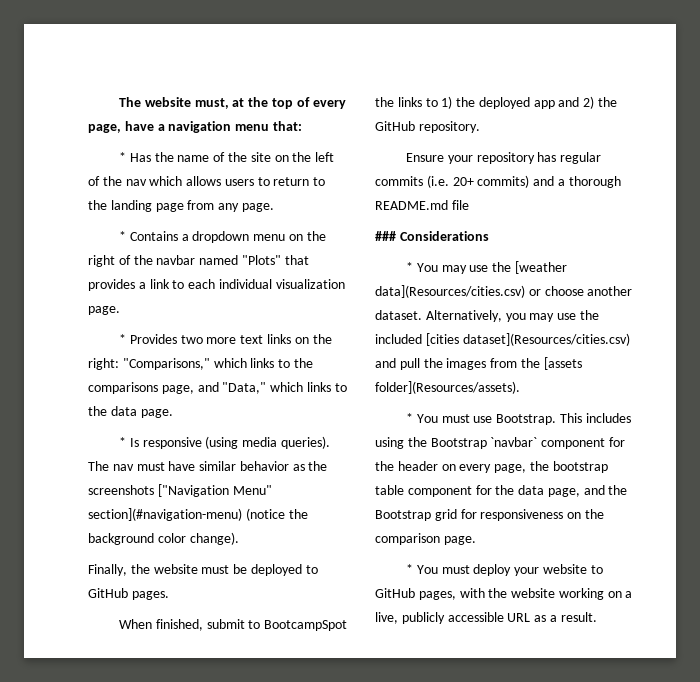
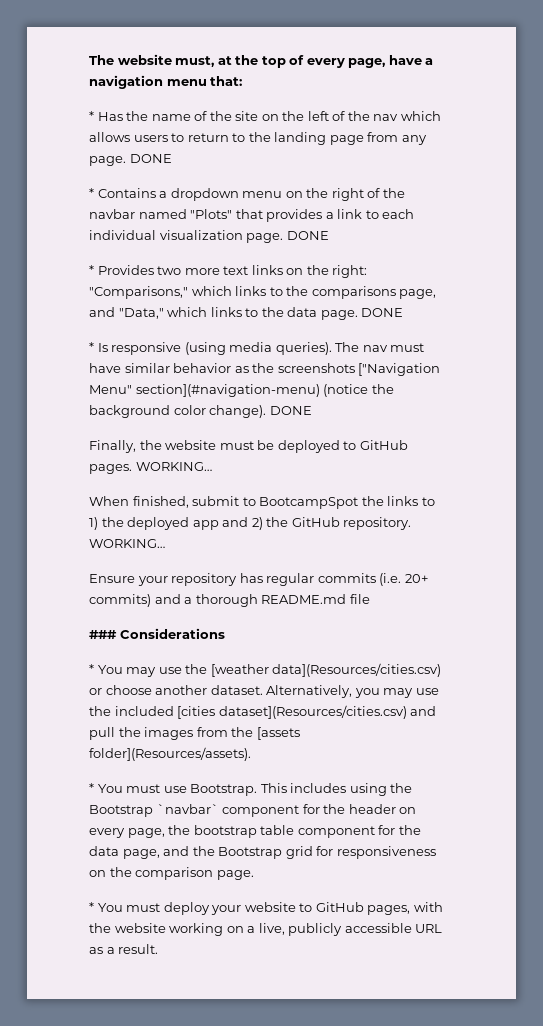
- * Has the name of the site on the left of the nav which allows users to return to the landing page from any page.
+ * Has the name of the site on the left of the nav which allows users to return to the landing page from any page. DONE
- * Contains a dropdown menu on the right of the navbar named "Plots" that provides a link to each individual visualization page.
+ * Contains a dropdown menu on the right of the navbar named "Plots" that provides a link to each individual visualization page. DONE
- * Provides two more text links on the right: "Comparisons," which links to the comparisons page, and "Data," which links to the data page.
+ * Provides two more text links on the right: "Comparisons," which links to the comparisons page, and "Data," which links to the data page. DONE
- The nav must have similar behavior as the screenshots ["Navigation Menu" section](#navigation-menu) (notice the background color change).
+ The nav must have similar behavior as the screenshots ["Navigation Menu" section](#navigation-menu) (notice the background color change). DONE
- Finally, the website must be deployed to GitHub pages.
+ Finally, the website must be deployed to GitHub pages. WORKING…
- When finished, submit to BootcampSpot the links to 1) the deployed app and 2) the GitHub repository.
+ When finished, submit to BootcampSpot the links to 1) the deployed app and 2) the GitHub repository. WORKING…

